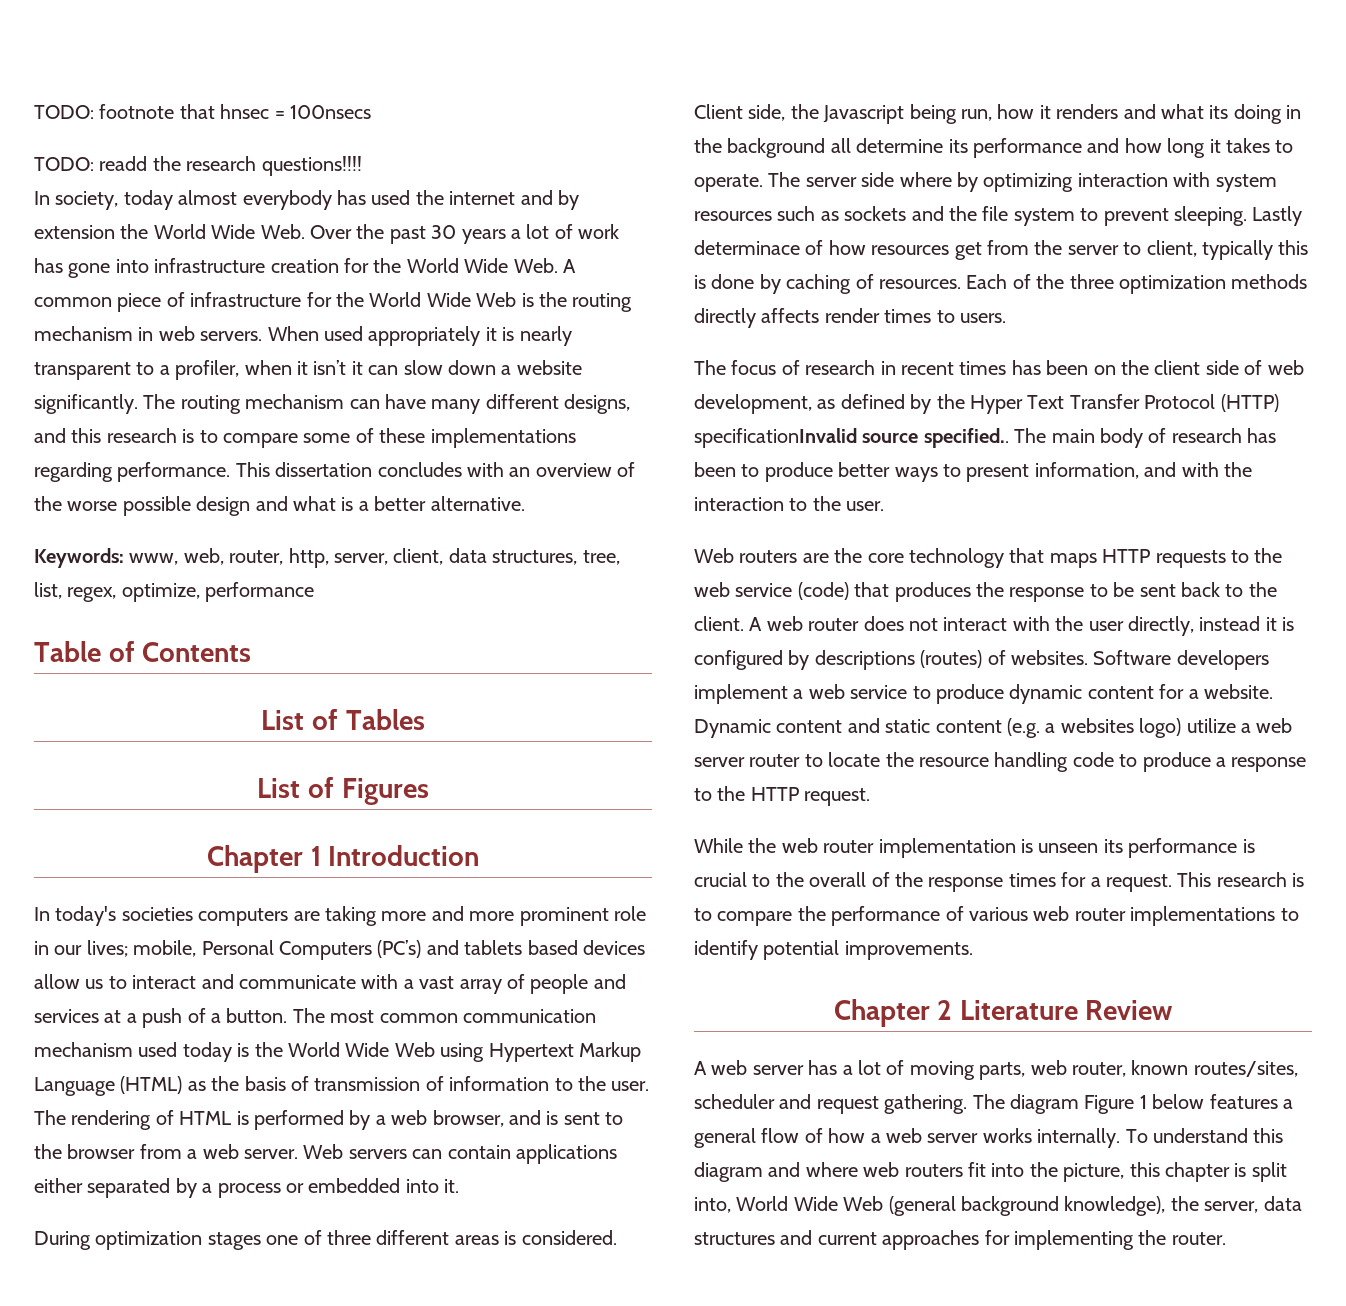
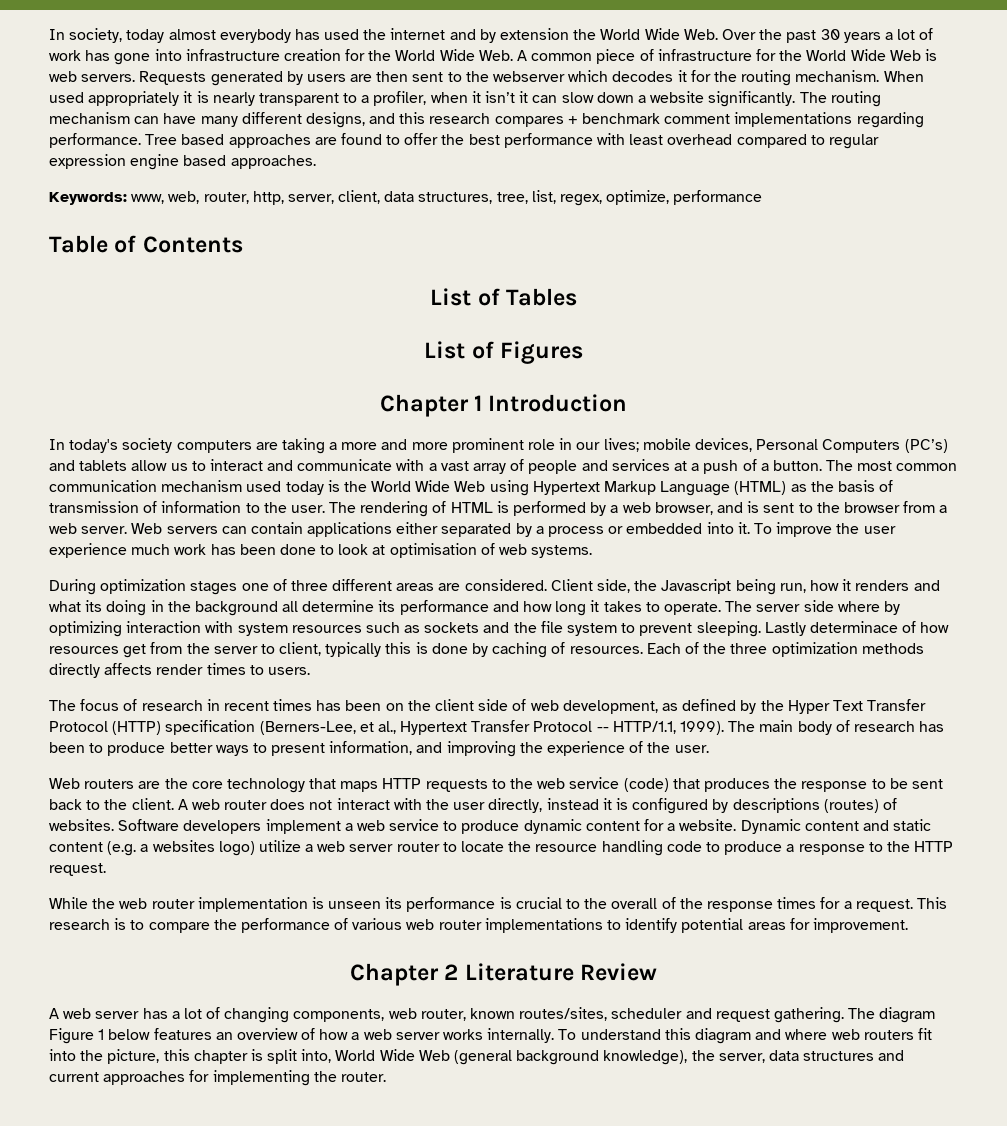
- TODO: footnote that hnsec = 100nsecs
- TODO: readd the research questions!!!!
- In society, today almost everybody has used the internet and by extension the World Wide Web. Over the past 30 years a lot of work has gone into infrastructure creation for the World Wide Web. A common piece of infrastructure for the World Wide Web is the routing mechanism in web servers.
+ In society, today almost everybody has used the internet and by extension the World Wide Web. Over the past 30 years a lot of work has gone into infrastructure creation for the World Wide Web. A common piece of infrastructure for the World Wide Web is web servers. Requests generated by users are then sent to the webserver which decodes it for the routing mechanism.
- The routing mechanism can have many different designs, and this research is to compare some of these implementations regarding performance. This dissertation concludes with an overview of the worse possible design and what is a better alternative.
+ The routing mechanism can have many different designs, and this research compares + benchmark comment implementations regarding performance. Tree based approaches are found to offer the best performance with least overhead compared to regular expression engine based approaches.
- In today's societies computers are taking more and more prominent role in our lives; mobile, Personal Computers (PC’s) and tablets based devices allow us to interact and communicate with a vast array of people and services at a push of a button.
+ In today's society computers are taking a more and more prominent role in our lives; mobile devices, Personal Computers (PC’s) and tablets allow us to interact and communicate with a vast array of people and services at a push of a button.
+ To improve the user experience much work has been done to look at optimisation of web systems.
- During optimization stages one of three different areas is considered.
+ During optimization stages one of three different areas are considered.
- The focus of research in recent times has been on the client side of web development, as defined by the Hyper Text Transfer Protocol (HTTP) specificationInvalid source specified..
+ The focus of research in recent times has been on the client side of web development, as defined by the Hyper Text Transfer Protocol (HTTP) specification (Berners-Lee, et al., Hypertext Transfer Protocol -- HTTP/1.1, 1999).
- The main body of research has been to produce better ways to present information, and with the interaction to the user.
+ The main body of research has been to produce better ways to present information, and improving the experience of the user.
- This research is to compare the performance of various web router implementations to identify potential improvements.
+ This research is to compare the performance of various web router implementations to identify potential areas for improvement.
- A web server has a lot of moving parts, web router, known routes/sites, scheduler and request gathering.
+ A web server has a lot of changing components, web router, known routes/sites, scheduler and request gathering.
- The diagram Figure 1 below features a general flow of how a web server works internally.
+ The diagram Figure 1 below features an overview of how a web server works internally.

